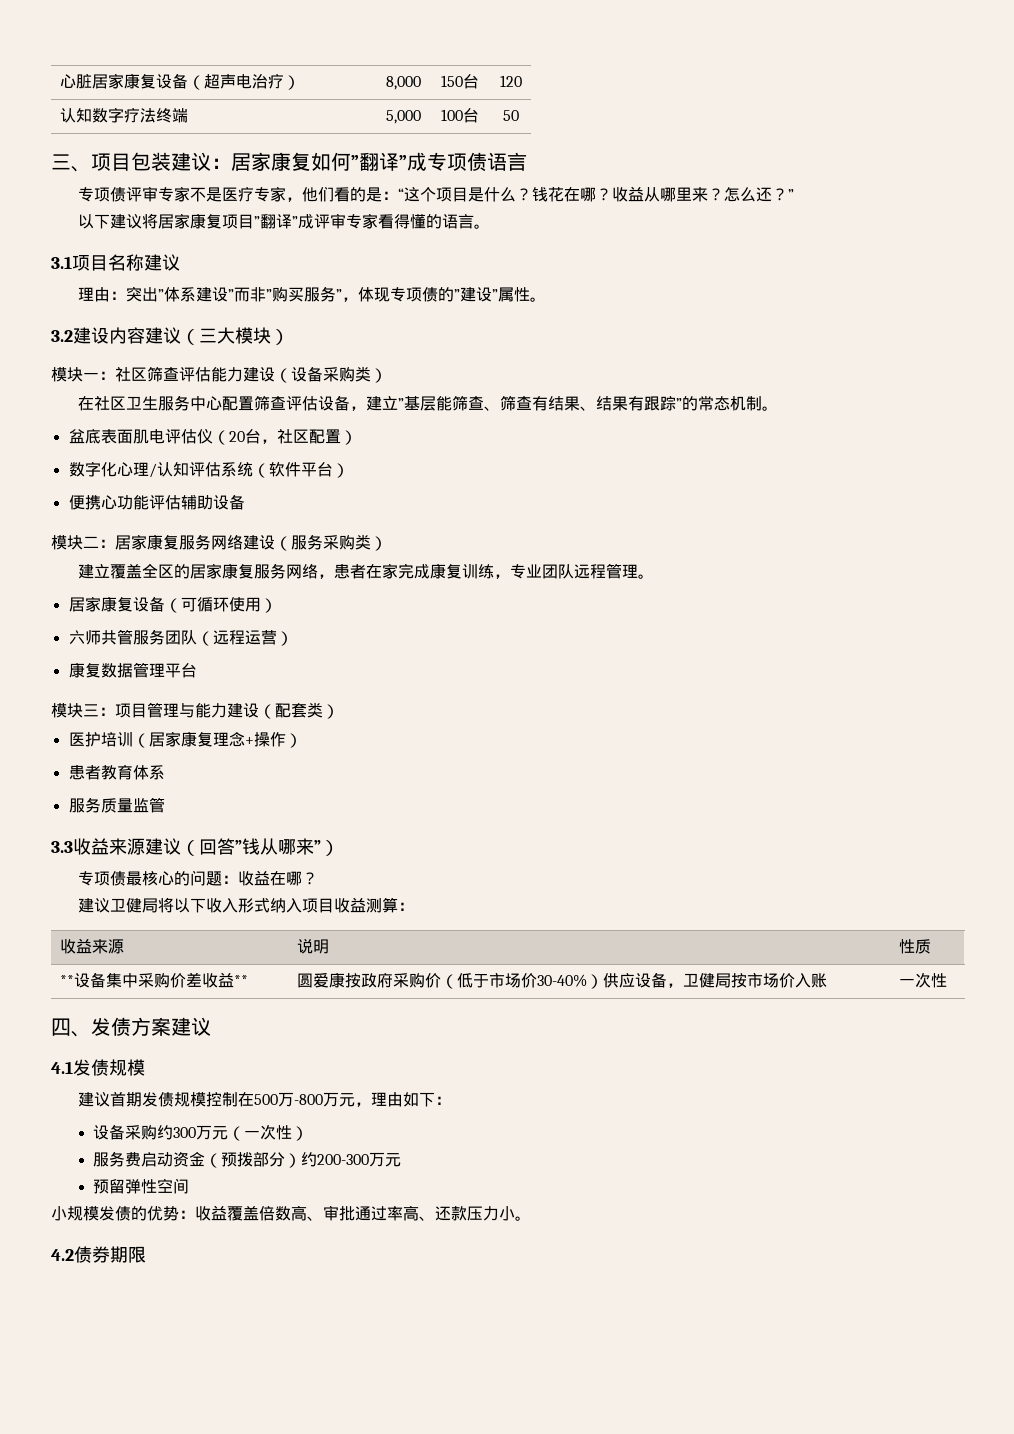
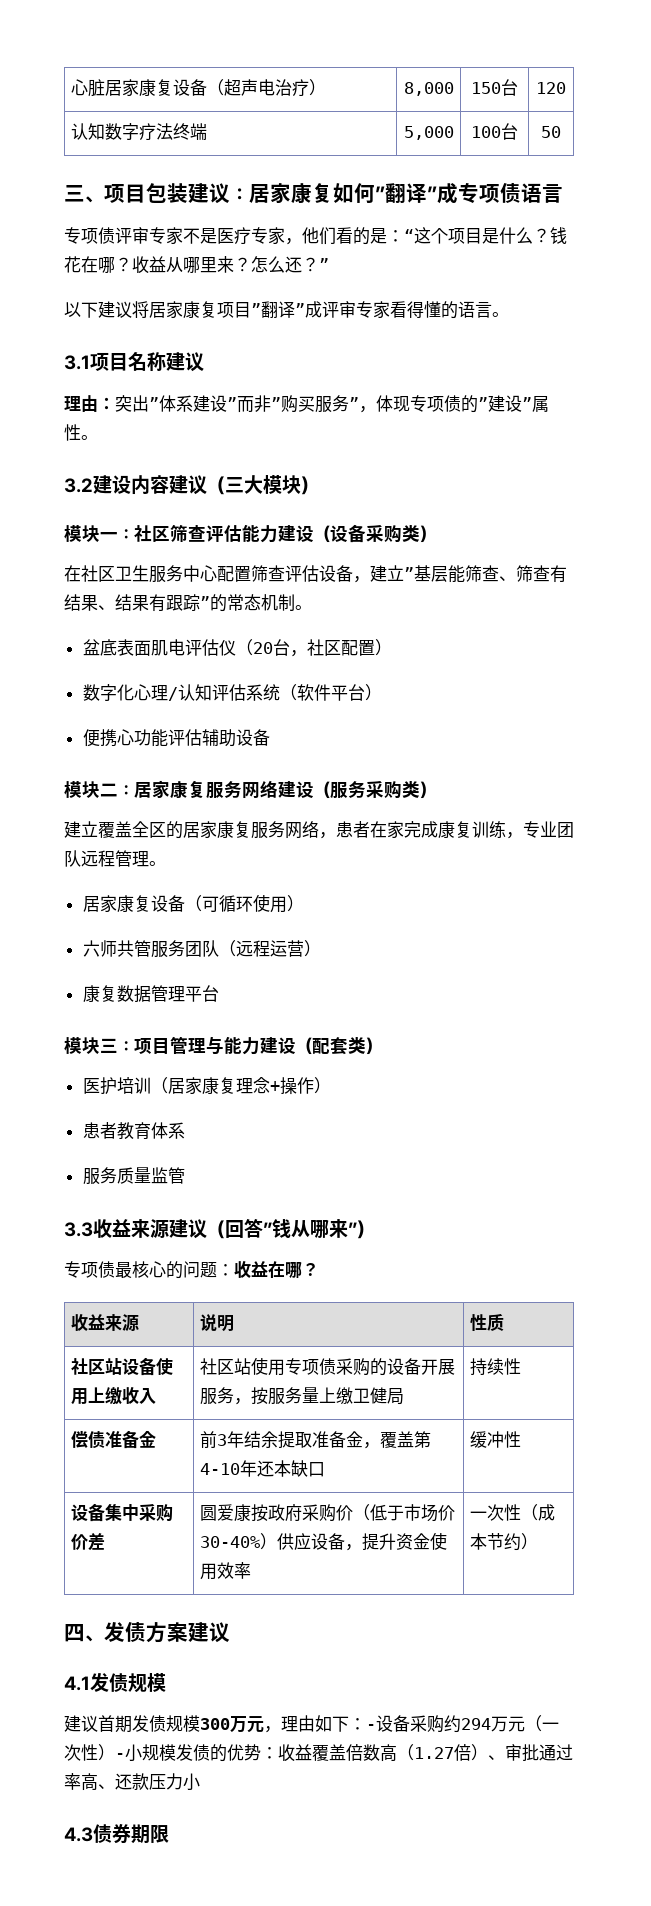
- 建议卫健局将以下收入形式纳入项目收益测算：
  收益来源 | 说明 | 性质
- **设备集中采购价差收益** | 圆爱康按政府采购价（低于市场价30-40%）供应设备，卫健局按市场价入账 | 一次性
+ 社区站设备使用上缴收入 | 社区站使用专项债采购的设备开展服务，按服务量上缴卫健局 | 持续性
+ 偿债准备金 | 前3年结余提取准备金，覆盖第4-10年还本缺口 | 缓冲性
+ 设备集中采购价差 | 圆爱康按政府采购价（低于市场价30-40%）供应设备，提升资金使用效率 | 一次性（成本节约）
- 建议首期发债规模控制在500万-800万元，理由如下：
- 设备采购约300万元（一次性）
- 服务费启动资金（预拨部分）约200-300万元
- 预留弹性空间
- 小规模发债的优势：收益覆盖倍数高、审批通过率高、还款压力小。
- 4.2债券期限
+ 建议首期发债规模300万元，理由如下：-设备采购约294万元（一次性）-小规模发债的优势：收益覆盖倍数高（1.27倍）、审批通过率高、还款压力小
+ 4.3债券期限

